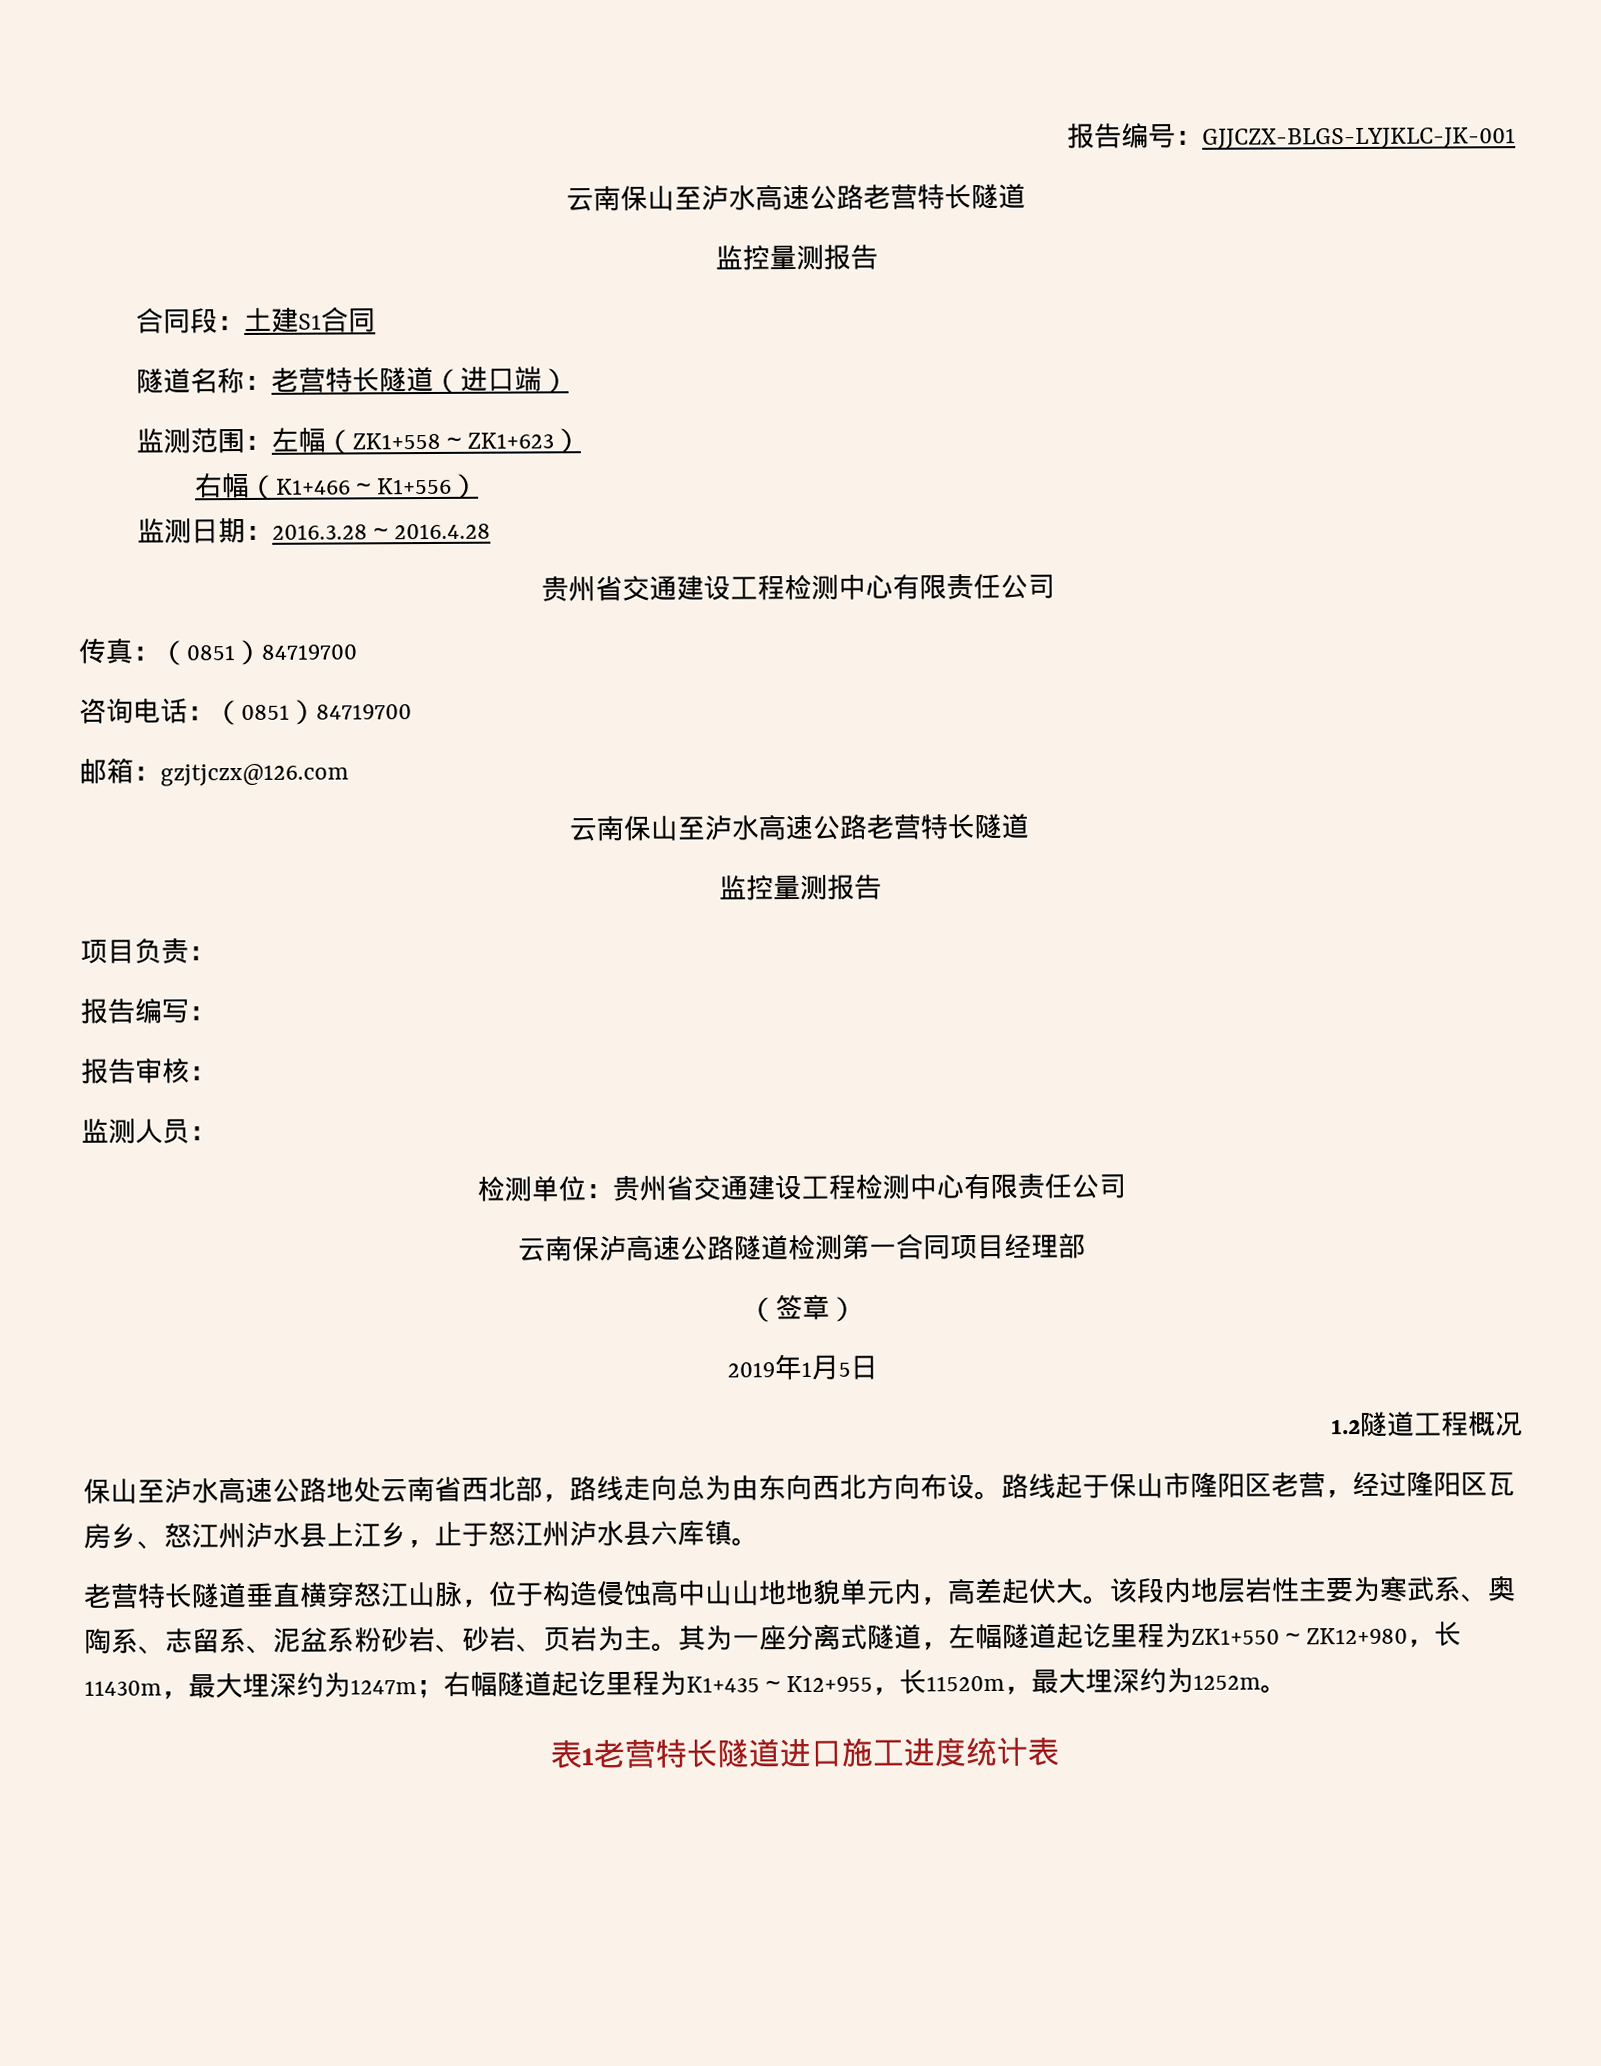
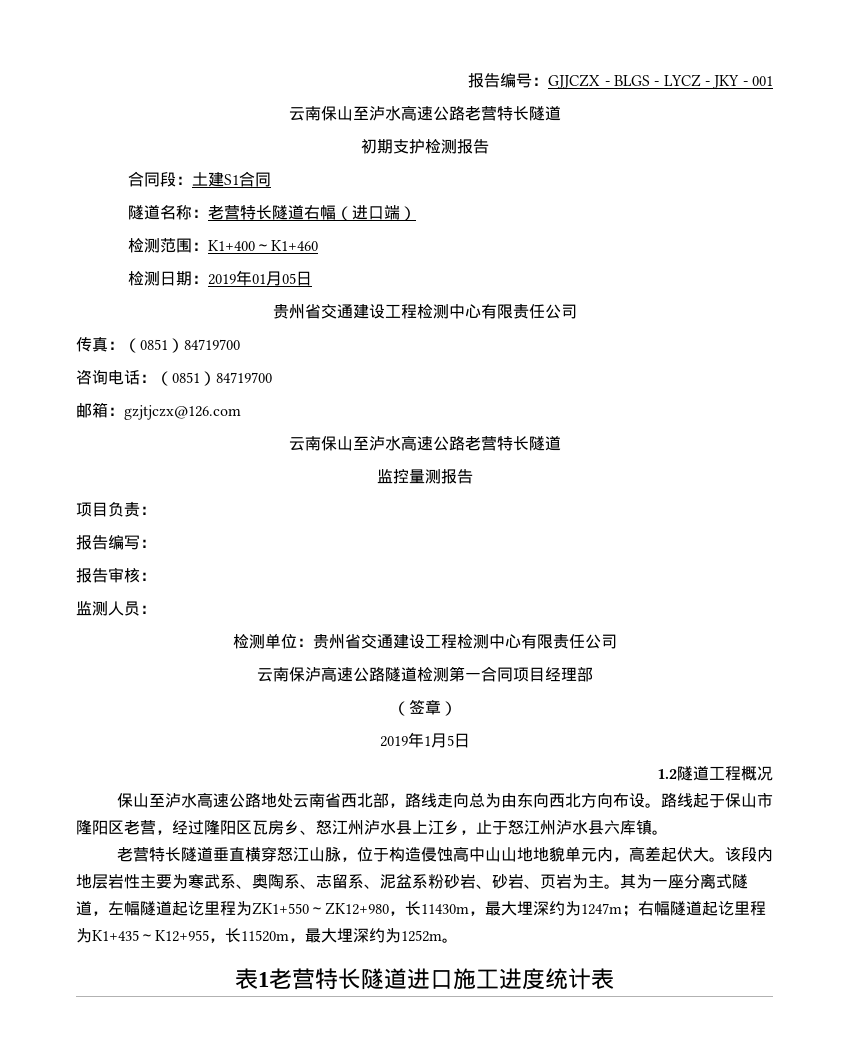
- 报告编号：GJJCZX-BLGS-LYJKLC-JK-001
+ 报告编号：GJJCZX - BLGS - LYCZ - JKY - 001
  云南保山至泸水高速公路老营特长隧道
- 监控量测报告
+ 初期支护检测报告
- 隧道名称：老营特长隧道（进口端）
+ 隧道名称：老营特长隧道右幅（进口端）
- 监测范围：左幅（ZK1+558～ZK1+623）
- 右幅（K1+466～K1+556）
- 监测日期：2016.3.28～2016.4.28
+ 检测范围：K1+400～K1+460
+ 检测日期：2019年01月05日

